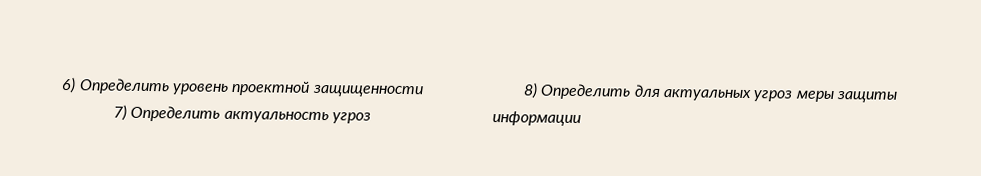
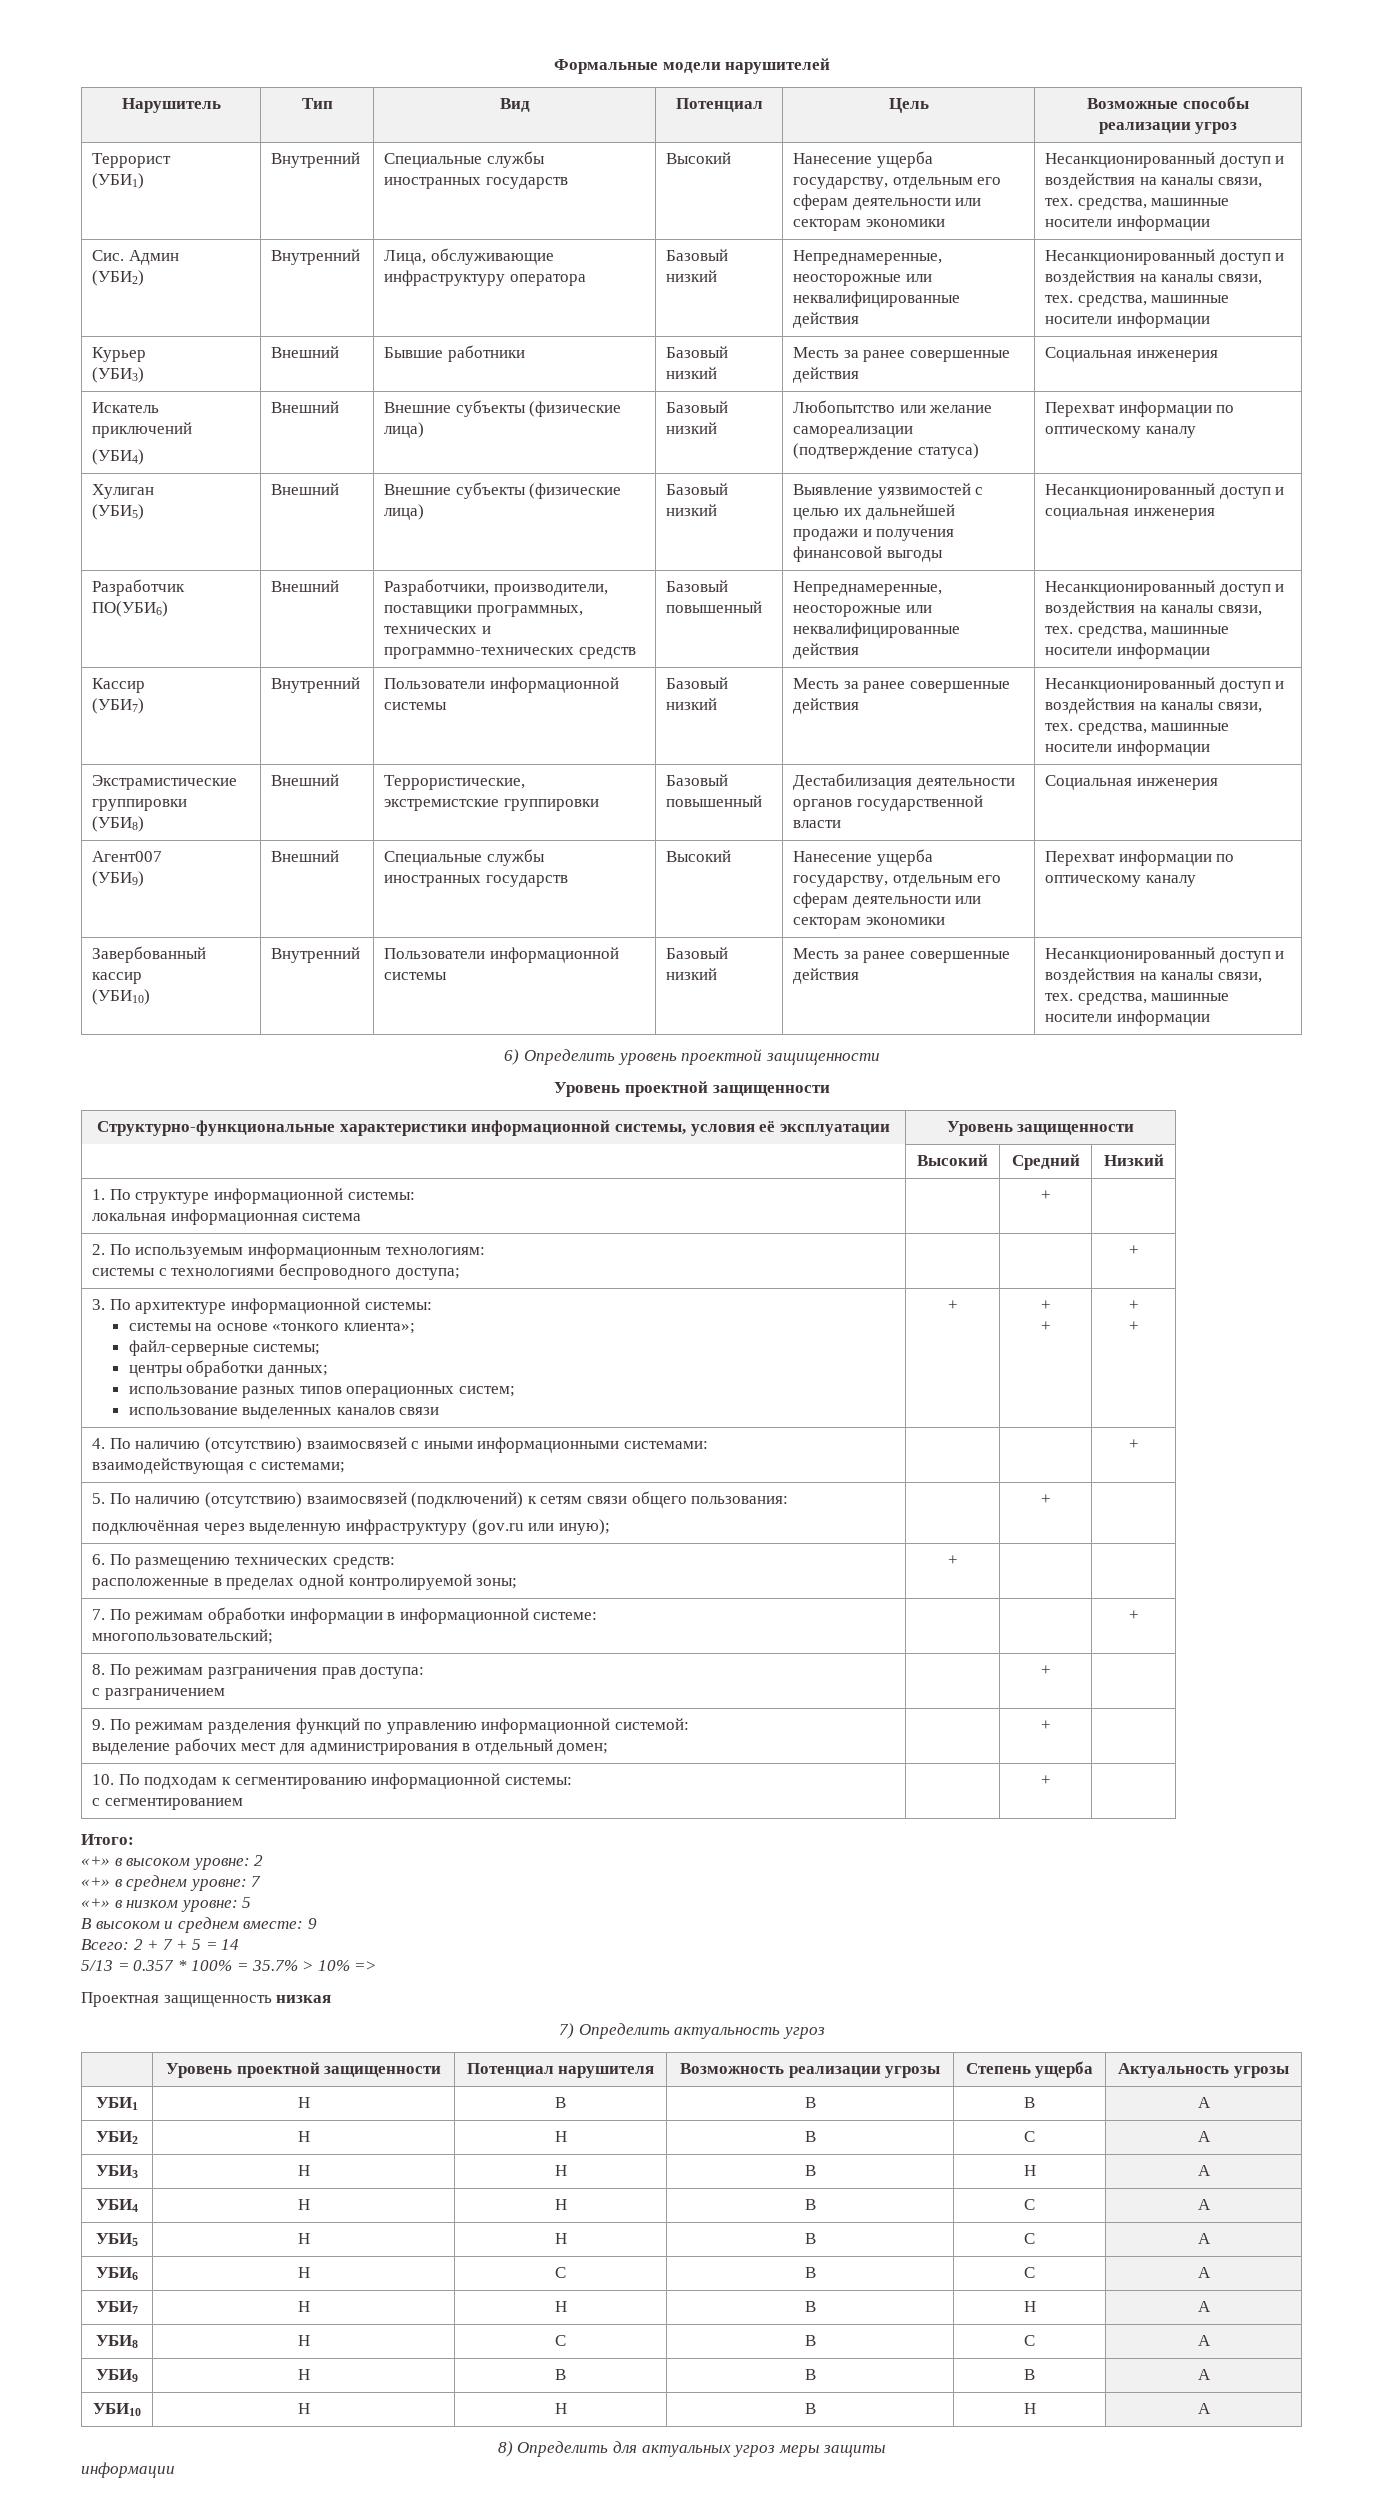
+ Формальные модели нарушителей
+ Нарушитель | Тип | Вид | Потенциал | Цель | Возможные способы реализации угроз
+ Террорист
+ (УБИ1) | Внутренний | Специальные службы иностранных государств | Высокий | Нанесение ущерба государству, отдельным его сферам деятельности или секторам экономики | Несанкционированный доступ и воздействия на каналы связи, тех. средства, машинные носители информации
+ Сис. Админ
+ (УБИ2) | Внутренний | Лица, обслуживающие инфраструктуру оператора | Базовый низкий | Непреднамеренные, неосторожные или неквалифицированные действия | Несанкционированный доступ и воздействия на каналы связи, тех. средства, машинные носители информации
+ Курьер
+ (УБИ3) | Внешний | Бывшие работники | Базовый низкий | Месть за ранее совершенные действия | Социальная инженерия
+ Искатель приключений
+ (УБИ4) | Внешний | Внешние субъекты (физические лица) | Базовый низкий | Любопытство или желание самореализации (подтверждение статуса) | Перехват информации по оптическому каналу
+ Хулиган
+ (УБИ5) | Внешний | Внешние субъекты (физические лица) | Базовый низкий | Выявление уязвимостей с целью их дальнейшей продажи и получения финансовой выгоды | Несанкционированный доступ и социальная инженерия
+ Разработчик ПО(УБИ6) | Внешний | Разработчики, производители, поставщики программных, технических и программно-технических средств | Базовый повышенный | Непреднамеренные, неосторожные или неквалифицированные действия | Несанкционированный доступ и воздействия на каналы связи, тех. средства, машинные носители информации
+ Кассир
+ (УБИ7) | Внутренний | Пользователи информационной системы | Базовый низкий | Месть за ранее совершенные действия | Несанкционированный доступ и воздействия на каналы связи, тех. средства, машинные носители информации
+ Экстрамистические группировки
+ (УБИ8) | Внешний | Террористические, экстремистские группировки | Базовый повышенный | Дестабилизация деятельности органов государственной власти | Социальная инженерия
+ Агент007
+ (УБИ9) | Внешний | Специальные службы иностранных государств | Высокий | Нанесение ущерба государству, отдельным его сферам деятельности или секторам экономики | Перехват информации по оптическому каналу
+ Завербованный кассир
+ (УБИ10) | Внутренний | Пользователи информационной системы | Базовый низкий | Месть за ранее совершенные действия | Несанкционированный доступ и воздействия на каналы связи, тех. средства, машинные носители информации
  6) Определить уровень проектной защищенности
+ Уровень проектной защищенности
+ Структурно-функциональные характеристики информационной системы, условия её эксплуатации | Уровень защищенности
+ | Высокий | Средний | Низкий
+ 1. По структуре информационной системы:
+ локальная информационная система | | + |
+ 2. По используемым информационным технологиям:
+ системы с технологиями беспроводного доступа; | | | +
+ 3. По архитектуре информационной системы:
+ системы на основе «тонкого клиента»;
+ файл-серверные системы;
+ центры обработки данных;
+ использование разных типов операционных систем;
+ использование выделенных каналов связи | + | +
+ + | +
+ +
+ 4. По наличию (отсутствию) взаимосвязей с иными информационными системами:
+ взаимодействующая с системами; | | | +
+ 5. По наличию (отсутствию) взаимосвязей (подключений) к сетям связи общего пользования:
+ подключённая через выделенную инфраструктуру (gov.ru или иную); | | + |
+ 6. По размещению технических средств:
+ расположенные в пределах одной контролируемой зоны; | + | |
+ 7. По режимам обработки информации в информационной системе:
+ многопользовательский; | | | +
+ 8. По режимам разграничения прав доступа:
+ с разграничением | | + |
+ 9. По режимам разделения функций по управлению информационной системой:
+ выделение рабочих мест для администрирования в отдельный домен; | | + |
+ 10. По подходам к сегментированию информационной системы:
+ с сегментированием | | + |
+ Итого:
+ «+» в высоком уровне: 2
+ «+» в среднем уровне: 7
+ «+» в низком уровне: 5
+ В высоком и среднем вместе: 9
+ Всего: 2 + 7 + 5 = 14
+ 5/13 = 0.357 * 100% = 35.7% > 10% =>
+ Проектная защищенность низкая
  7) Определить актуальность угроз
+ | Уровень проектной защищенности | Потенциал нарушителя | Возможность реализации угрозы | Степень ущерба | Актуальность угрозы
+ УБИ1 | Н | В | В | В | А
+ УБИ2 | Н | Н | В | С | А
+ УБИ3 | Н | Н | В | Н | А
+ УБИ4 | Н | Н | В | С | А
+ УБИ5 | Н | Н | В | С | А
+ УБИ6 | Н | С | В | С | А
+ УБИ7 | Н | Н | В | Н | А
+ УБИ8 | Н | С | В | С | А
+ УБИ9 | Н | В | В | В | А
+ УБИ10 | Н | Н | В | Н | А

